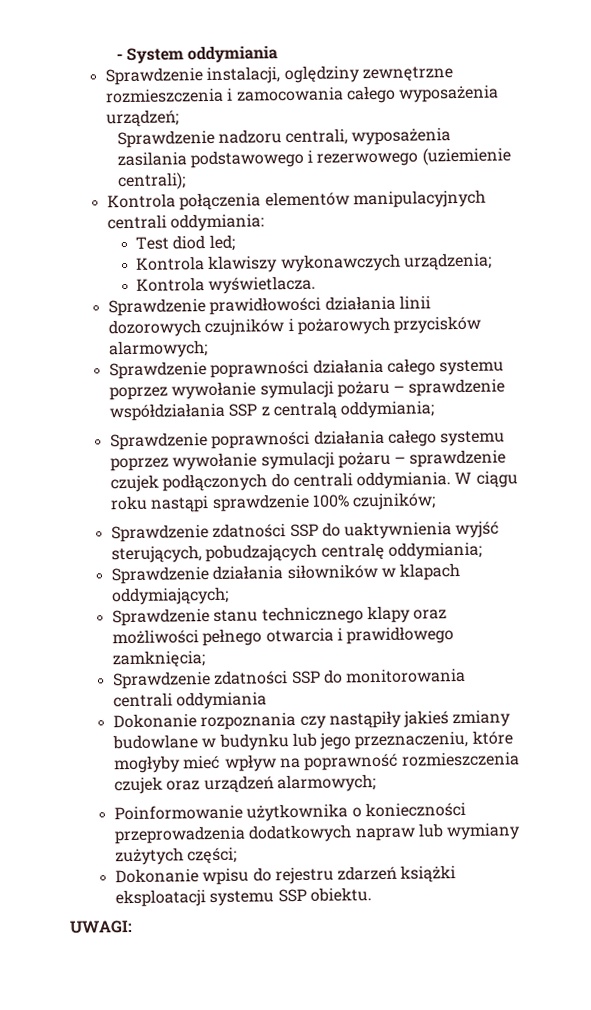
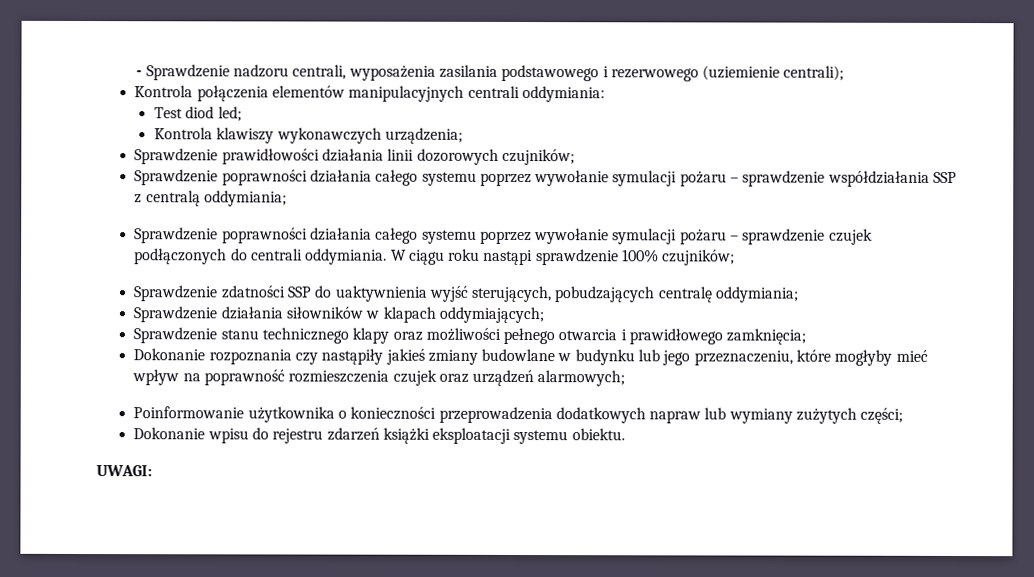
- - System oddymiania
- Sprawdzenie instalacji, oględziny zewnętrzne rozmieszczenia i zamocowania całego wyposażenia urządzeń;
- Sprawdzenie nadzoru centrali, wyposażenia zasilania podstawowego i rezerwowego (uziemienie centrali);
+ - Sprawdzenie nadzoru centrali, wyposażenia zasilania podstawowego i rezerwowego (uziemienie centrali);
- Kontrola wyświetlacza.
- Sprawdzenie prawidłowości działania linii dozorowych czujników i pożarowych przycisków alarmowych;
+ Sprawdzenie prawidłowości działania linii dozorowych czujników;
- Sprawdzenie zdatności SSP do monitorowania centrali oddymiania
- Dokonanie wpisu do rejestru zdarzeń książki eksploatacji systemu SSP obiektu.
+ Dokonanie wpisu do rejestru zdarzeń książki eksploatacji systemu obiektu.

